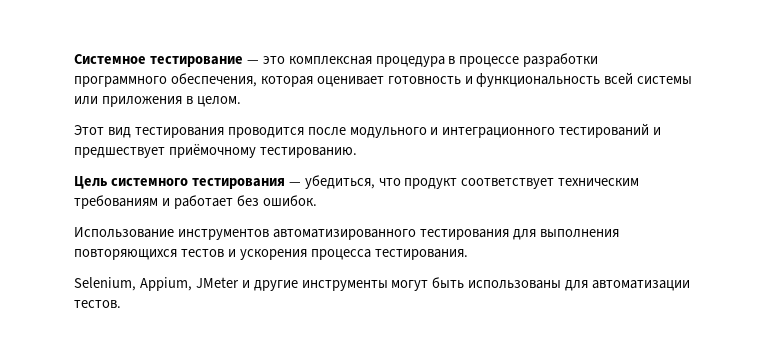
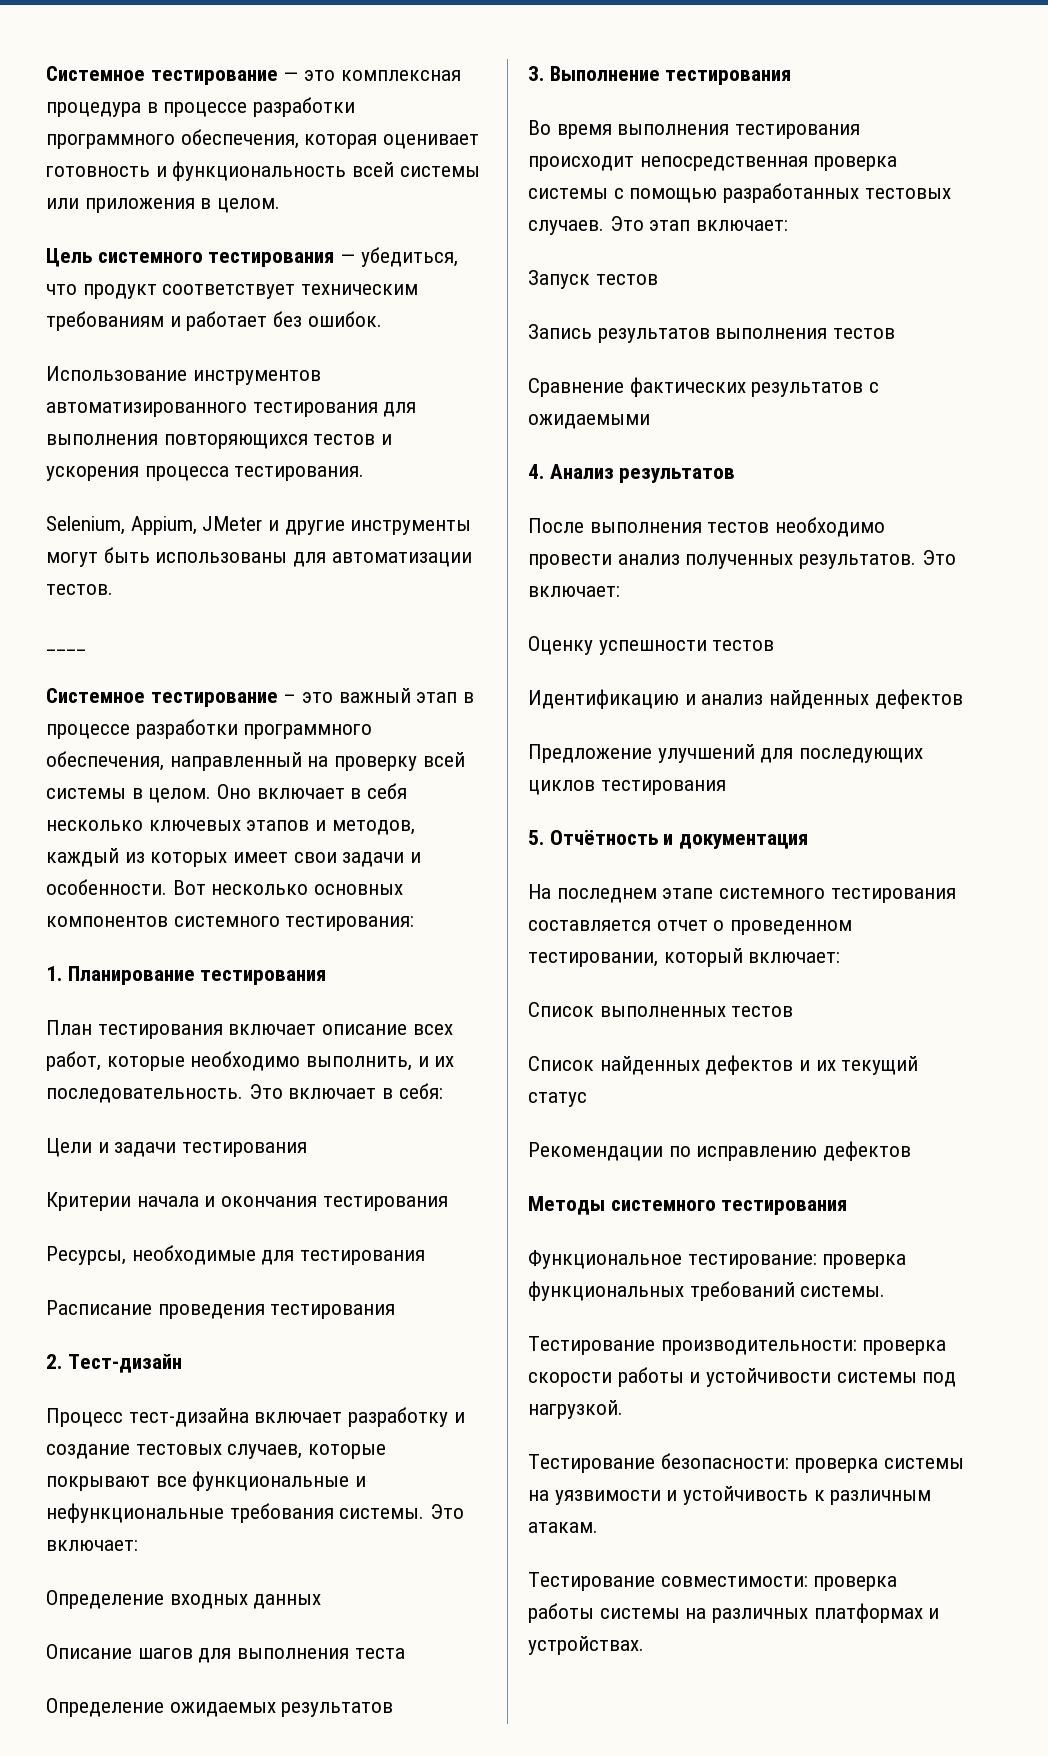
- Этот вид тестирования проводится после модульного и интеграционного тестирований и предшествует приёмочному тестированию.
+ ____
+ Системное тестирование – это важный этап в процессе разработки программного обеспечения, направленный на проверку всей системы в целом. Оно включает в себя несколько ключевых этапов и методов, каждый из которых имеет свои задачи и особенности. Вот несколько основных компонентов системного тестирования:
+ 1. Планирование тестирования
+ План тестирования включает описание всех работ, которые необходимо выполнить, и их последовательность. Это включает в себя:
+ Цели и задачи тестирования
+ Критерии начала и окончания тестирования
+ Ресурсы, необходимые для тестирования
+ Расписание проведения тестирования
+ 2. Тест-дизайн
+ Процесс тест-дизайна включает разработку и создание тестовых случаев, которые покрывают все функциональные и нефункциональные требования системы. Это включает:
+ Определение входных данных
+ Описание шагов для выполнения теста
+ Определение ожидаемых результатов
+ 3. Выполнение тестирования
+ Во время выполнения тестирования происходит непосредственная проверка системы с помощью разработанных тестовых случаев. Это этап включает:
+ Запуск тестов
+ Запись результатов выполнения тестов
+ Сравнение фактических результатов с ожидаемыми
+ 4. Анализ результатов
+ После выполнения тестов необходимо провести анализ полученных результатов. Это включает:
+ Оценку успешности тестов
+ Идентификацию и анализ найденных дефектов
+ Предложение улучшений для последующих циклов тестирования
+ 5. Отчётность и документация
+ На последнем этапе системного тестирования составляется отчет о проведенном тестировании, который включает:
+ Список выполненных тестов
+ Список найденных дефектов и их текущий статус
+ Рекомендации по исправлению дефектов
+ Методы системного тестирования
+ Функциональное тестирование: проверка функциональных требований системы.
+ Тестирование производительности: проверка скорости работы и устойчивости системы под нагрузкой.
+ Тестирование безопасности: проверка системы на уязвимости и устойчивость к различным атакам.
+ Тестирование совместимости: проверка работы системы на различных платформах и устройствах.

